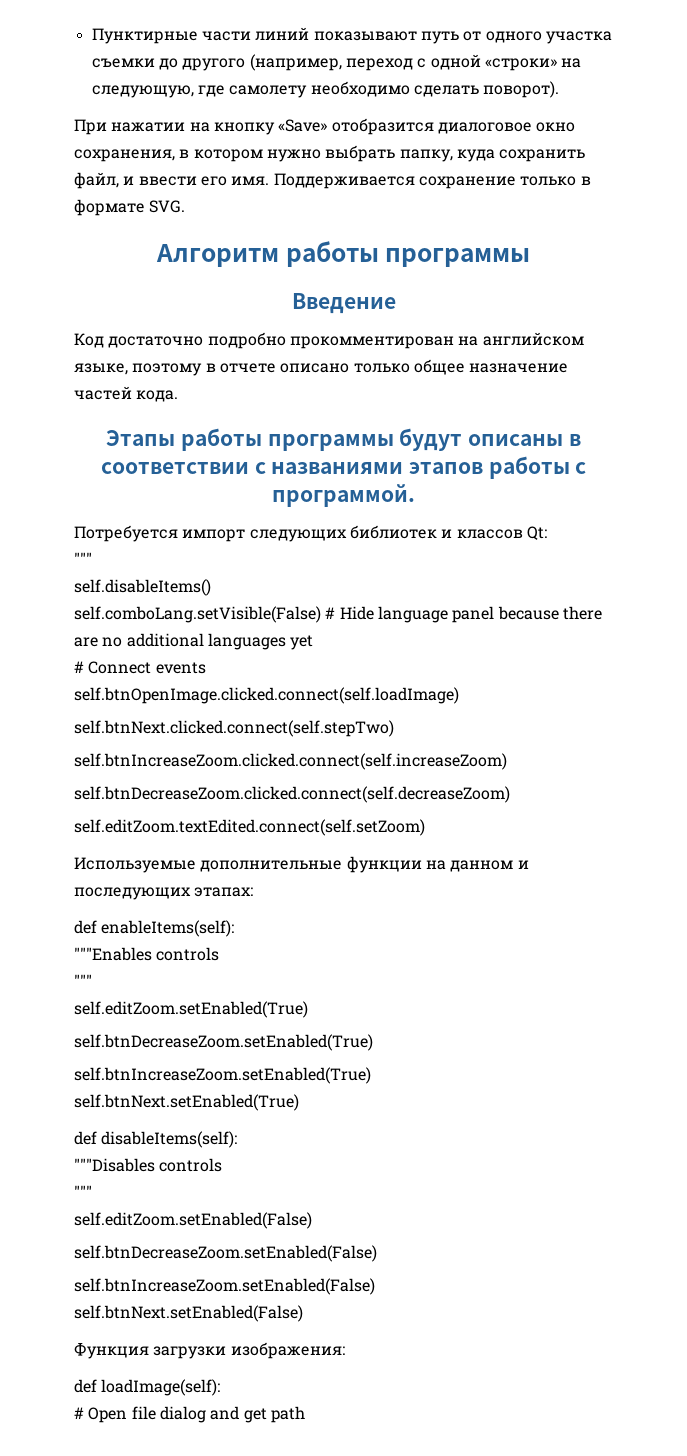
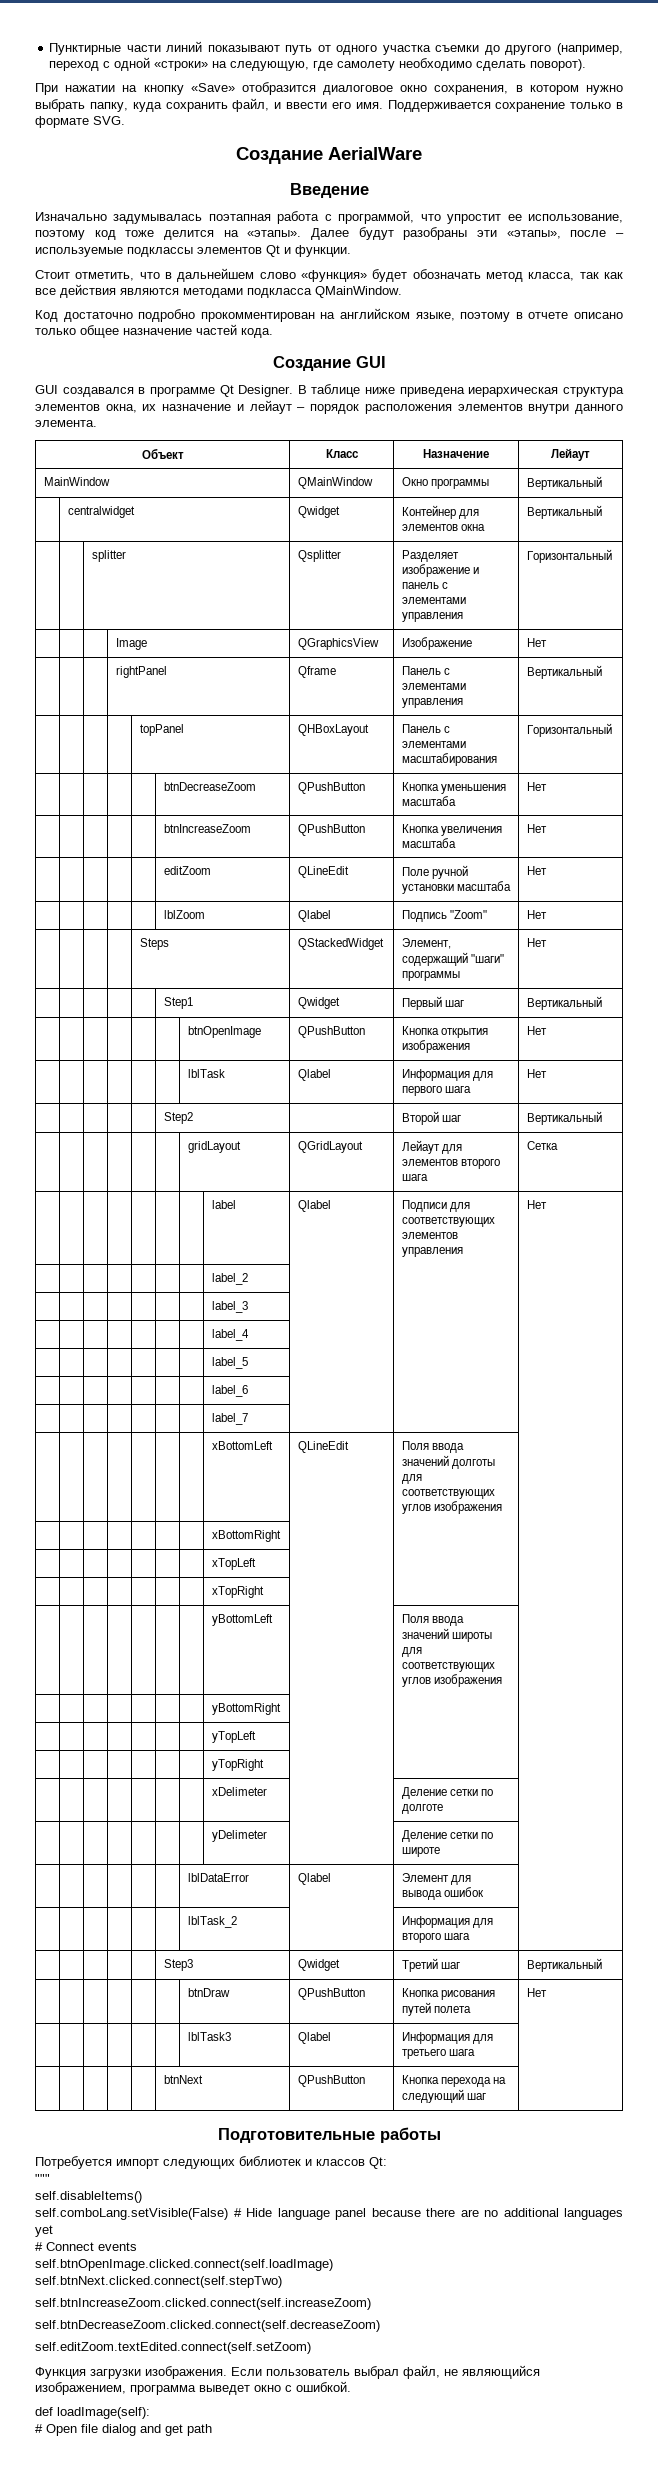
- Алгоритм работы программы
+ Создание AerialWare
  Введение
+ Изначально задумывалась поэтапная работа с программой, что упростит ее использование, поэтому код тоже делится на «этапы». Далее будут разобраны эти «этапы», после – используемые подклассы элементов Qt и функции.
+ Стоит отметить, что в дальнейшем слово «функция» будет обозначать метод класса, так как все действия являются методами подкласса QMainWindow.
- Этапы работы программы будут описаны в соответствии с названиями этапов работы с программой.
+ Создание GUI
+ GUI создавался в программе Qt Designer. В таблице ниже приведена иерархическая структура элементов окна, их назначение и лейаут – порядок расположения элементов внутри данного элемента.
+ Объект | Класс | Назначение | Лейаут
+ MainWindow | QMainWindow | Окно программы | Вертикальный
+ | centralwidget | Qwidget | Контейнер для элементов окна | Вертикальный
+ | | splitter | Qsplitter | Разделяет изображение и панель с элементами управления | Горизонтальный
+ | | | Image | QGraphicsView | Изображение | Нет
+ | | | rightPanel | Qframe | Панель с элементами управления | Вертикальный
+ | | | | topPanel | QHBoxLayout | Панель с элементами масштабирования | Горизонтальный
+ | | | | | btnDecreaseZoom | QPushButton | Кнопка уменьшения масштаба | Нет
+ | | | | | btnIncreaseZoom | QPushButton | Кнопка увеличения масштаба | Нет
+ | | | | | editZoom | QLineEdit | Поле ручной установки масштаба | Нет
+ | | | | | lblZoom | Qlabel | Подпись "Zoom" | Нет
+ | | | | Steps | QStackedWidget | Элемент, содержащий "шаги" программы | Нет
+ | | | | | Step1 | Qwidget | Первый шаг | Вертикальный
+ | | | | | | btnOpenImage | QPushButton | Кнопка открытия изображения | Нет
+ | | | | | | lblTask | Qlabel | Информация для первого шага | Нет
+ | | | | | Step2 | | Второй шаг | Вертикальный
+ | | | | | | gridLayout | QGridLayout | Лейаут для элементов второго шага | Сетка
+ | | | | | | | label | Qlabel | Подписи для соответствующих элементов управления | Нет
+ | | | | | | | label_2 | | |
+ | | | | | | | label_3 | | |
+ | | | | | | | label_4 | | |
+ | | | | | | | label_5 | | |
+ | | | | | | | label_6 | | |
+ | | | | | | | label_7 | | |
+ | | | | | | | xBottomLeft | QLineEdit | Поля ввода значений долготы для соответствующих углов изображения |
+ | | | | | | | xBottomRight | | |
+ | | | | | | | xTopLeft | | |
+ | | | | | | | xTopRight | | |
+ | | | | | | | yBottomLeft | | Поля ввода значений широты для соответствующих углов изображения |
+ | | | | | | | yBottomRight | | |
+ | | | | | | | yTopLeft | | |
+ | | | | | | | yTopRight | | |
+ | | | | | | | xDelimeter | | Деление сетки по долготе |
+ | | | | | | | yDelimeter | | Деление сетки по широте |
+ | | | | | | lblDataError | Qlabel | Элемент для вывода ошибок |
+ | | | | | | lblTask_2 | | Информация для второго шага |
+ | | | | | Step3 | Qwidget | Третий шаг | Вертикальный
+ | | | | | | btnDraw | QPushButton | Кнопка рисования путей полета | Нет
+ | | | | | | lblTask3 | Qlabel | Информация для третьего шага |
+ | | | | | btnNext | QPushButton | Кнопка перехода на следующий шаг |
+ Подготовительные работы
- Используемые дополнительные функции на данном и последующих этапах:
- def enableItems(self):
- """Enables controls
- """
- self.editZoom.setEnabled(True)
- self.btnDecreaseZoom.setEnabled(True)
- self.btnIncreaseZoom.setEnabled(True)
- self.btnNext.setEnabled(True)
- def disableItems(self):
- """Disables controls
- """
- self.editZoom.setEnabled(False)
- self.btnDecreaseZoom.setEnabled(False)
- self.btnIncreaseZoom.setEnabled(False)
- self.btnNext.setEnabled(False)
- Функция загрузки изображения:
+ Функция загрузки изображения. Если пользователь выбрал файл, не являющийся изображением, программа выведет окно с ошибкой.

